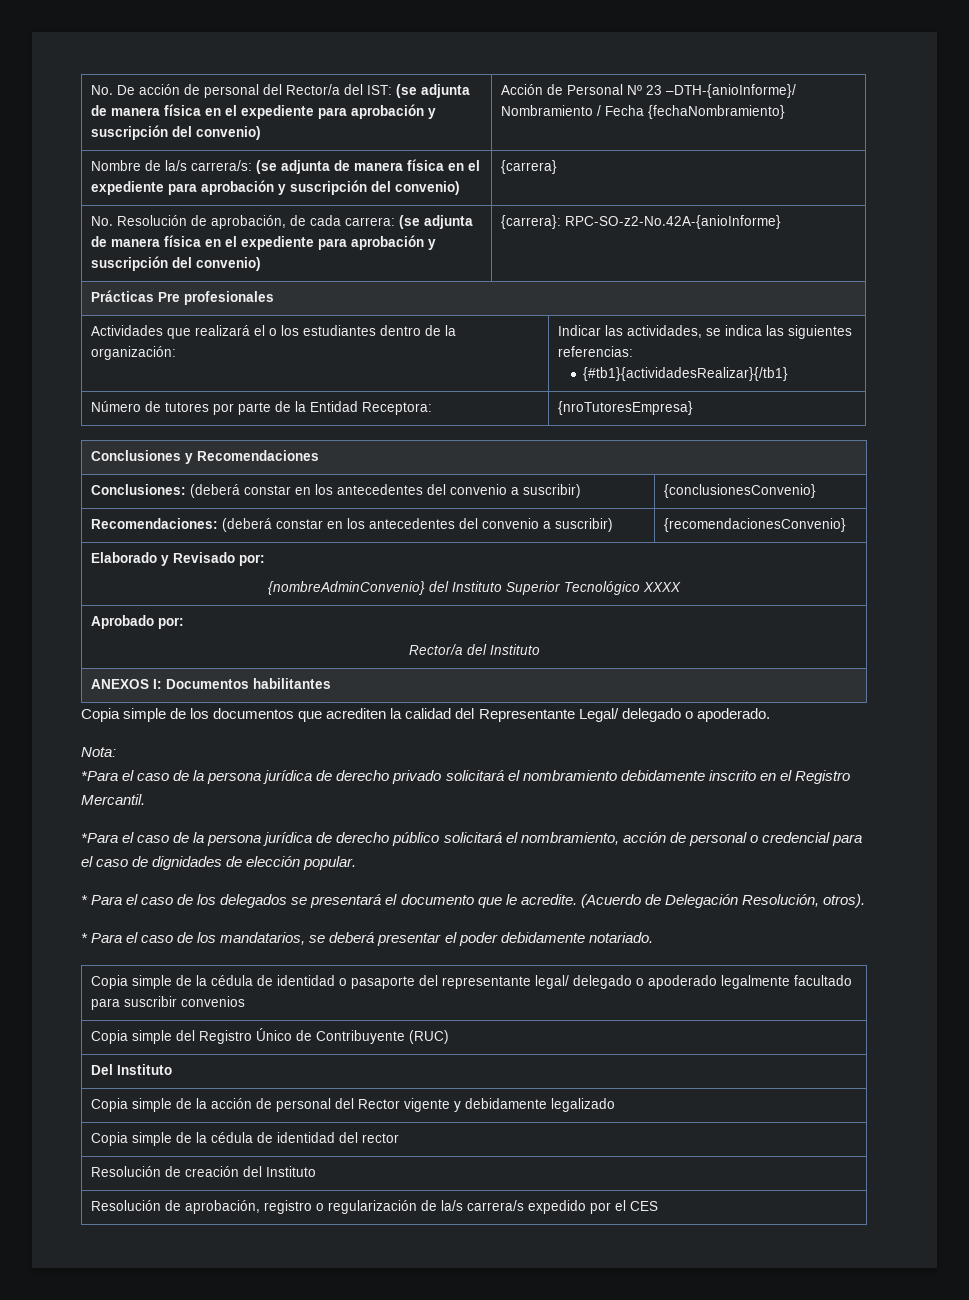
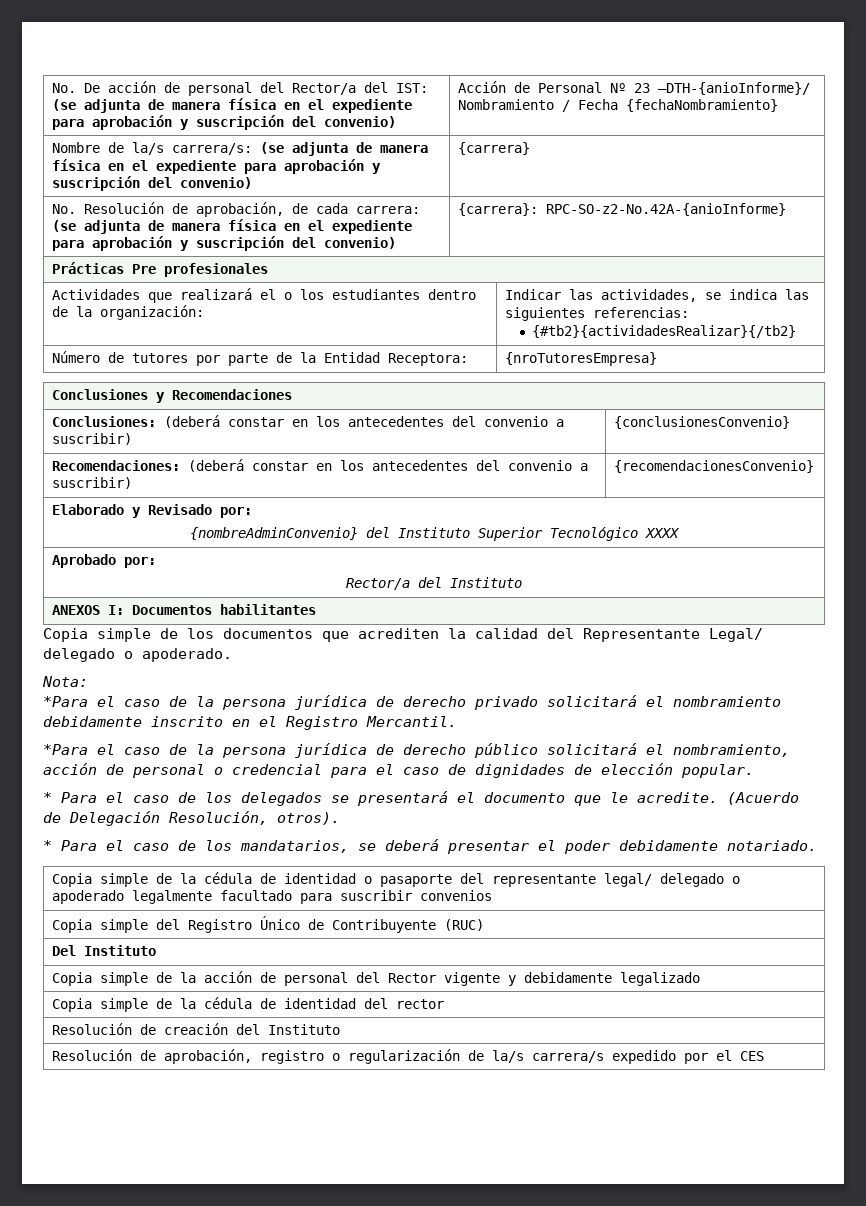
  Actividades que realizará el o los estudiantes dentro de la organización: | Indicar las actividades, se indica las siguientes referencias:
- {#tb1}{actividadesRealizar}{/tb1}
+ {#tb2}{actividadesRealizar}{/tb2}

